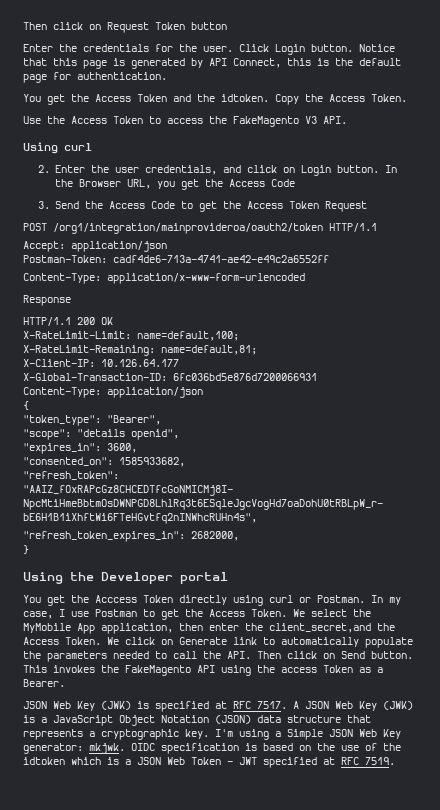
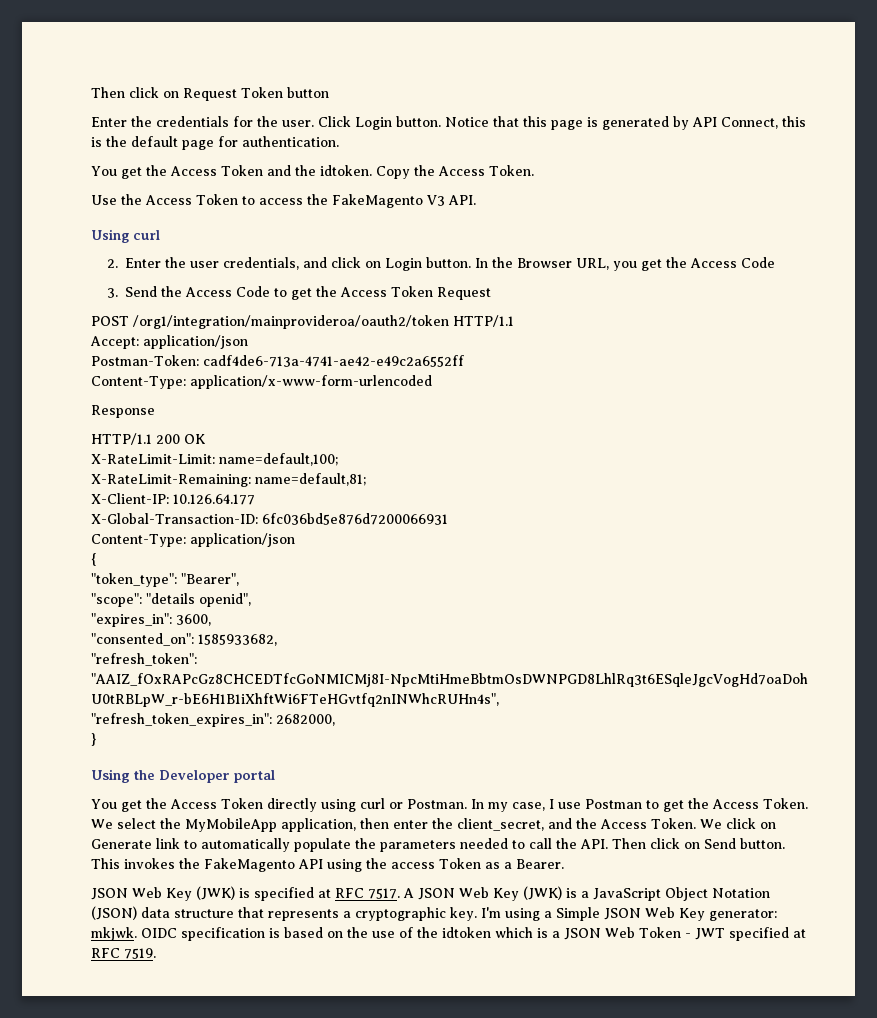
- You get the Acccess Token directly using curl or Postman.
+ You get the Access Token directly using curl or Postman.
- We select the MyMobile App application, then enter the client_secret,and the Access Token.
+ We select the MyMobileApp application, then enter the client_secret, and the Access Token.

